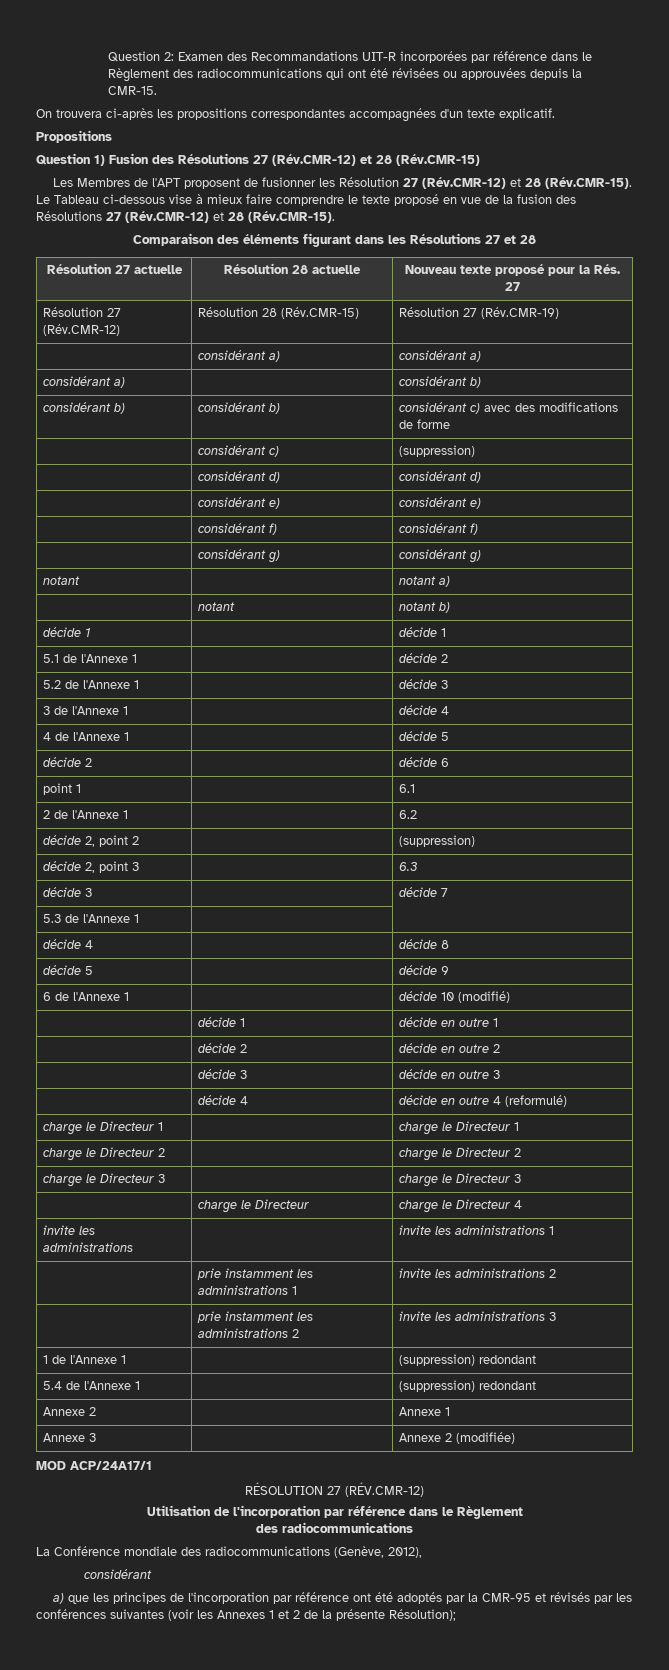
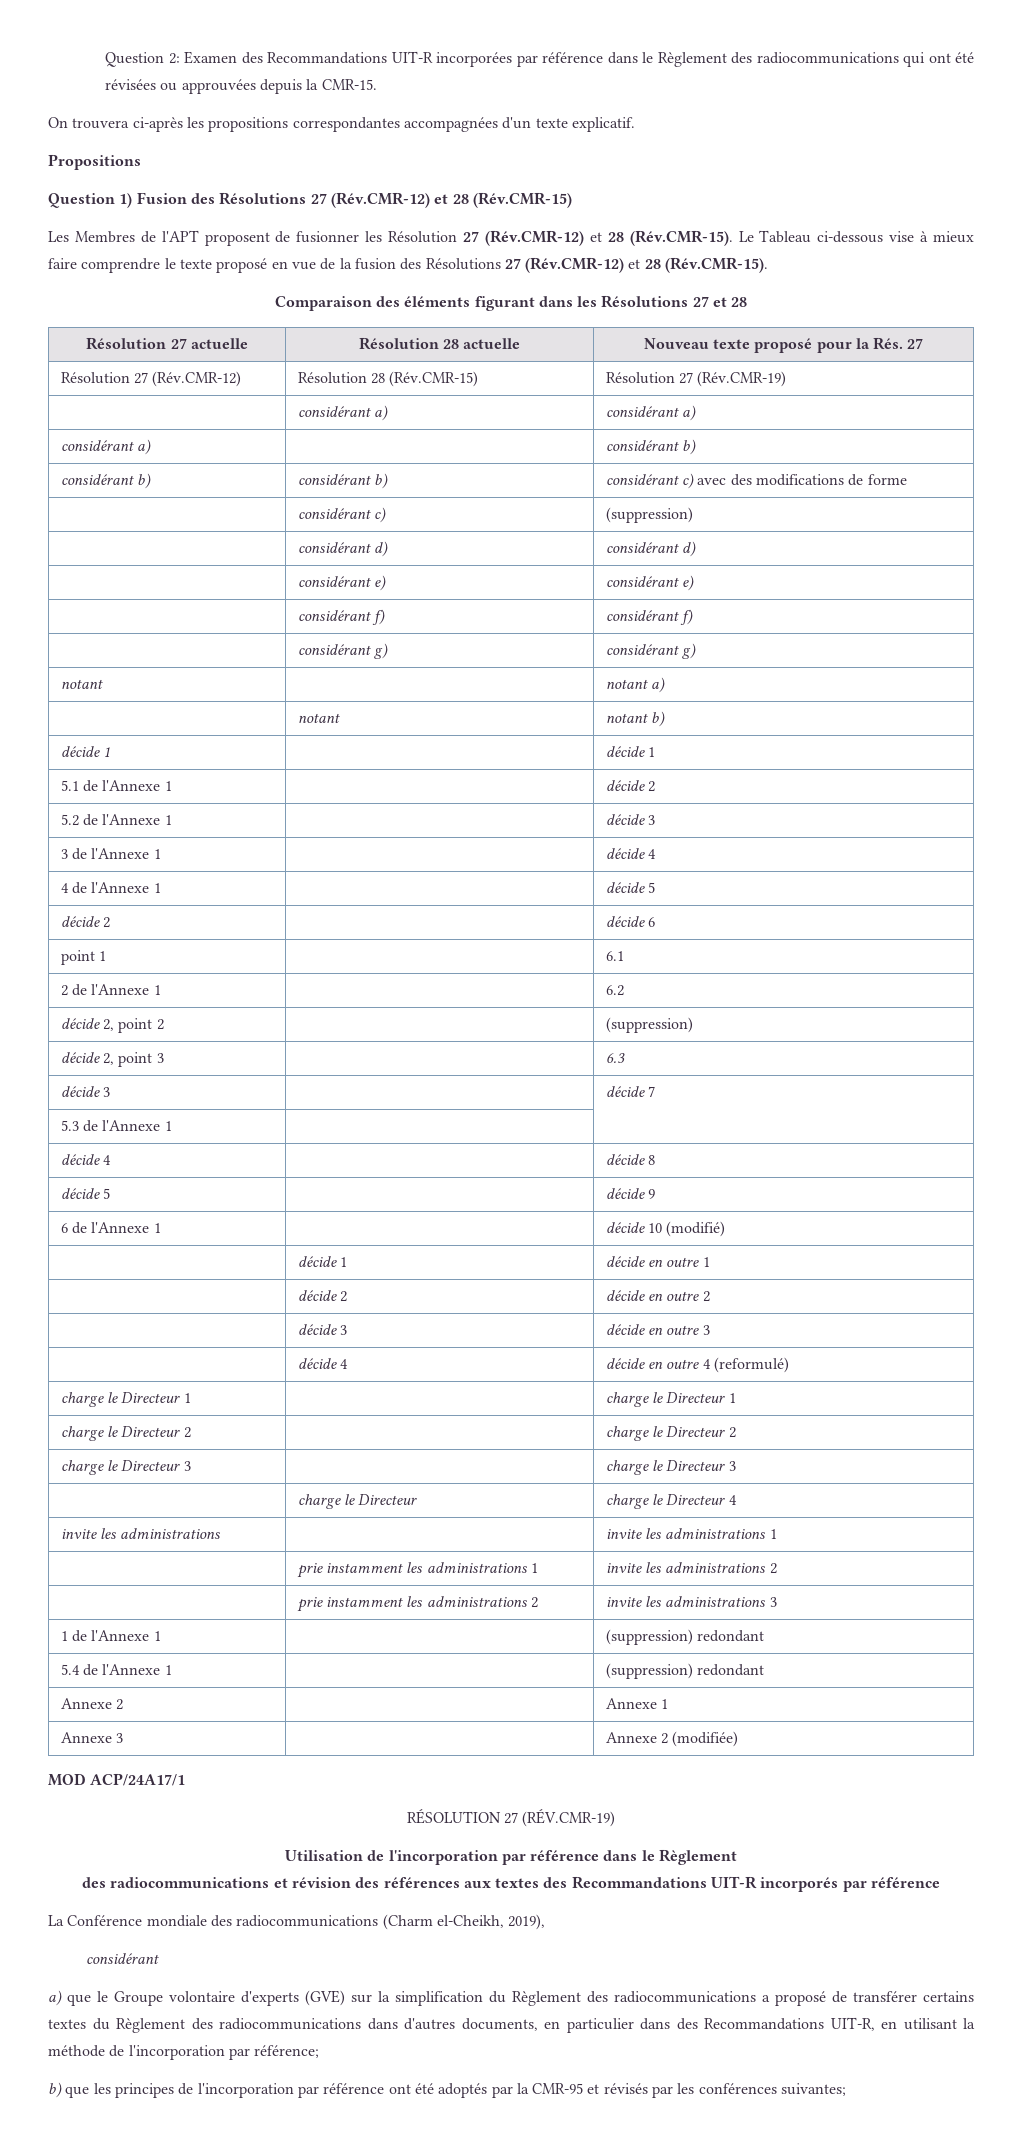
- RÉSOLUTION 27 (RÉV.CMR-12)
+ RÉSOLUTION 27 (RÉV.CMR-19)
  Utilisation de l'incorporation par référence dans le Règlement
- des radiocommunications
+ des radiocommunications et révision des références aux textes des Recommandations UIT-R incorporés par référence
- La Conférence mondiale des radiocommunications (Genève, 2012),
+ La Conférence mondiale des radiocommunications (Charm el-Cheikh, 2019),
- a) que les principes de l'incorporation par référence ont été adoptés par la CMR-95 et révisés par les conférences suivantes (voir les Annexes 1 et 2 de la présente Résolution);
+ a) que le Groupe volontaire d'experts (GVE) sur la simplification du Règlement des radiocommunications a proposé de transférer certains textes du Règlement des radiocommunications dans d'autres documents, en particulier dans des Recommandations UIT-R, en utilisant la méthode de l'incorporation par référence;
+ b) que les principes de l'incorporation par référence ont été adoptés par la CMR-95 et révisés par les conférences suivantes;

